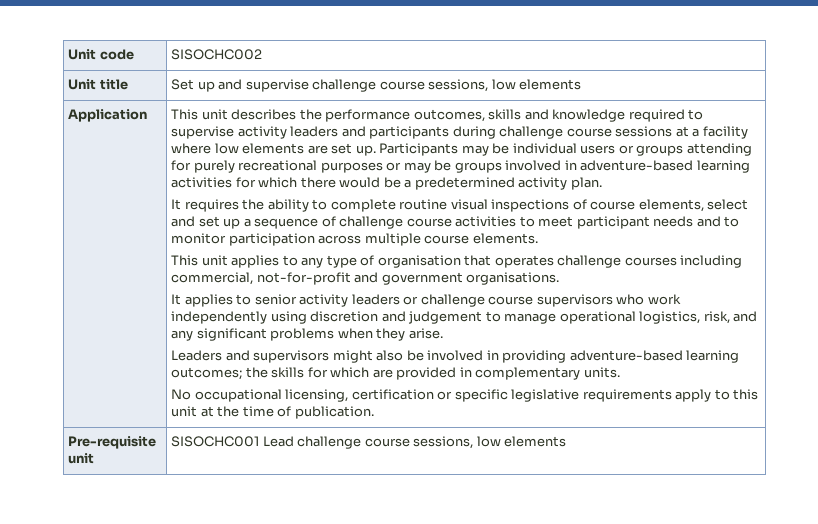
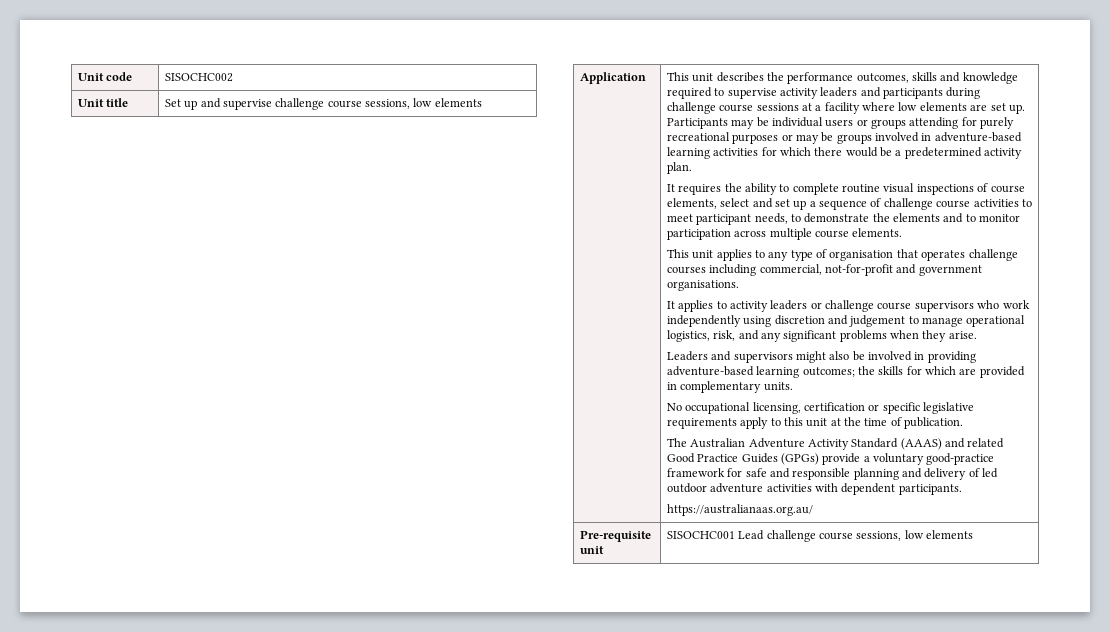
- It requires the ability to complete routine visual inspections of course elements, select and set up a sequence of challenge course activities to meet participant needs and to monitor participation across multiple course elements.
+ It requires the ability to complete routine visual inspections of course elements, select and set up a sequence of challenge course activities to meet participant needs, to demonstrate the elements and to monitor participation across multiple course elements.
- It applies to senior activity leaders or challenge course supervisors who work independently using discretion and judgement to manage operational logistics, risk, and any significant problems when they arise.
+ It applies to activity leaders or challenge course supervisors who work independently using discretion and judgement to manage operational logistics, risk, and any significant problems when they arise.
+ The Australian Adventure Activity Standard (AAAS) and related Good Practice Guides (GPGs) provide a voluntary good-practice framework for safe and responsible planning and delivery of led outdoor adventure activities with dependent participants.
+ https://australianaas.org.au/

